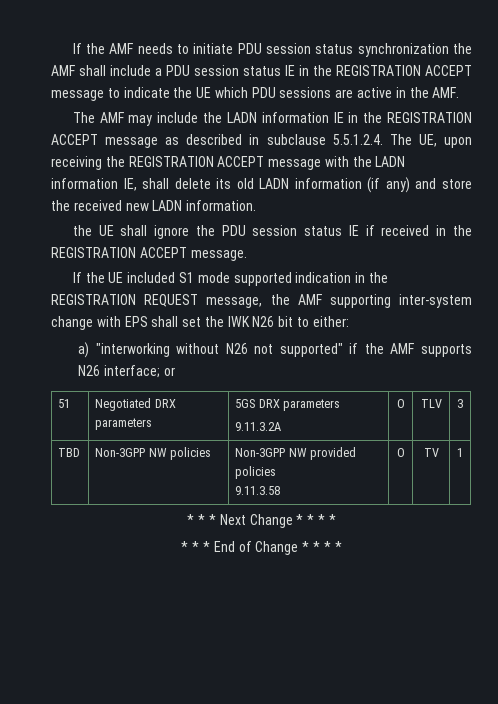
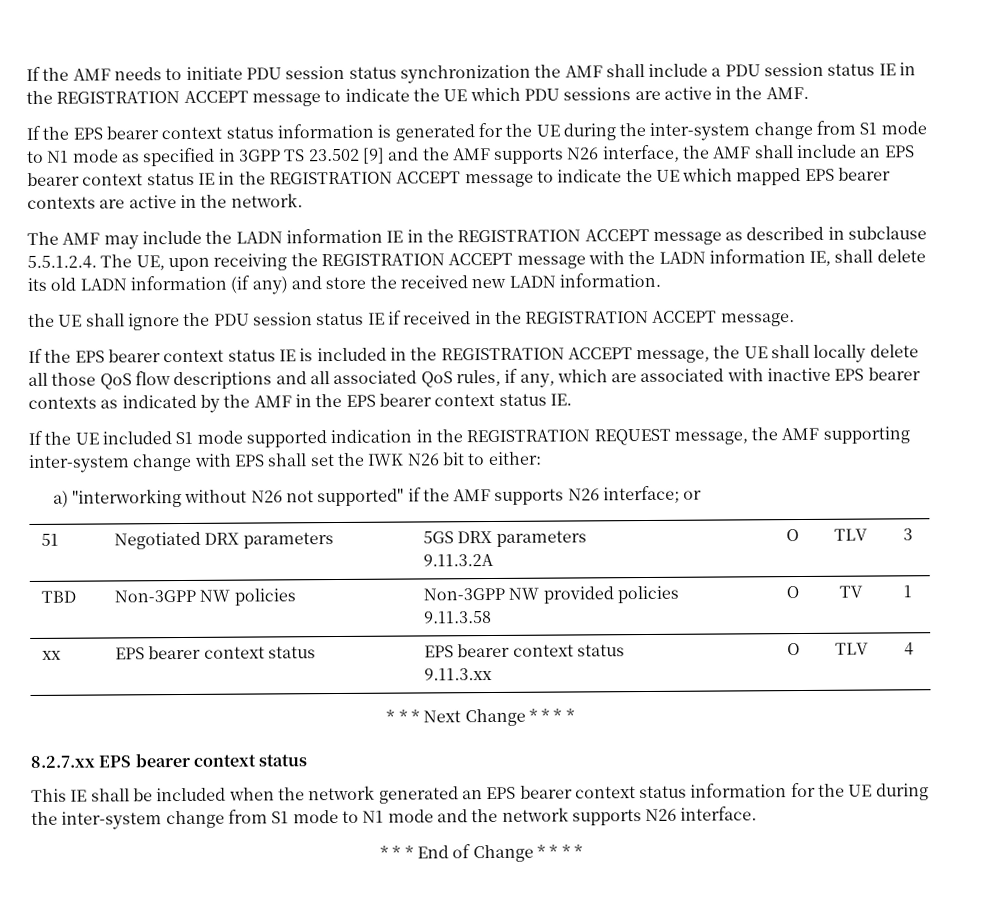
+ If the EPS bearer context status information is generated for the UE during the inter-system change from S1 mode to N1 mode as specified in 3GPP TS 23.502 [9] and the AMF supports N26 interface, the AMF shall include an EPS bearer context status IE in the REGISTRATION ACCEPT message to indicate the UE which mapped EPS bearer contexts are active in the network.
+ If the EPS bearer context status IE is included in the REGISTRATION ACCEPT message, the UE shall locally delete all those QoS flow descriptions and all associated QoS rules, if any, which are associated with inactive EPS bearer contexts as indicated by the AMF in the EPS bearer context status IE.
+ xx | EPS bearer context status | EPS bearer context status
+ 9.11.3.xx | O | TLV | 4
+ 8.2.7.xx EPS bearer context status
+ This IE shall be included when the network generated an EPS bearer context status information for the UE during the inter-system change from S1 mode to N1 mode and the network supports N26 interface.

